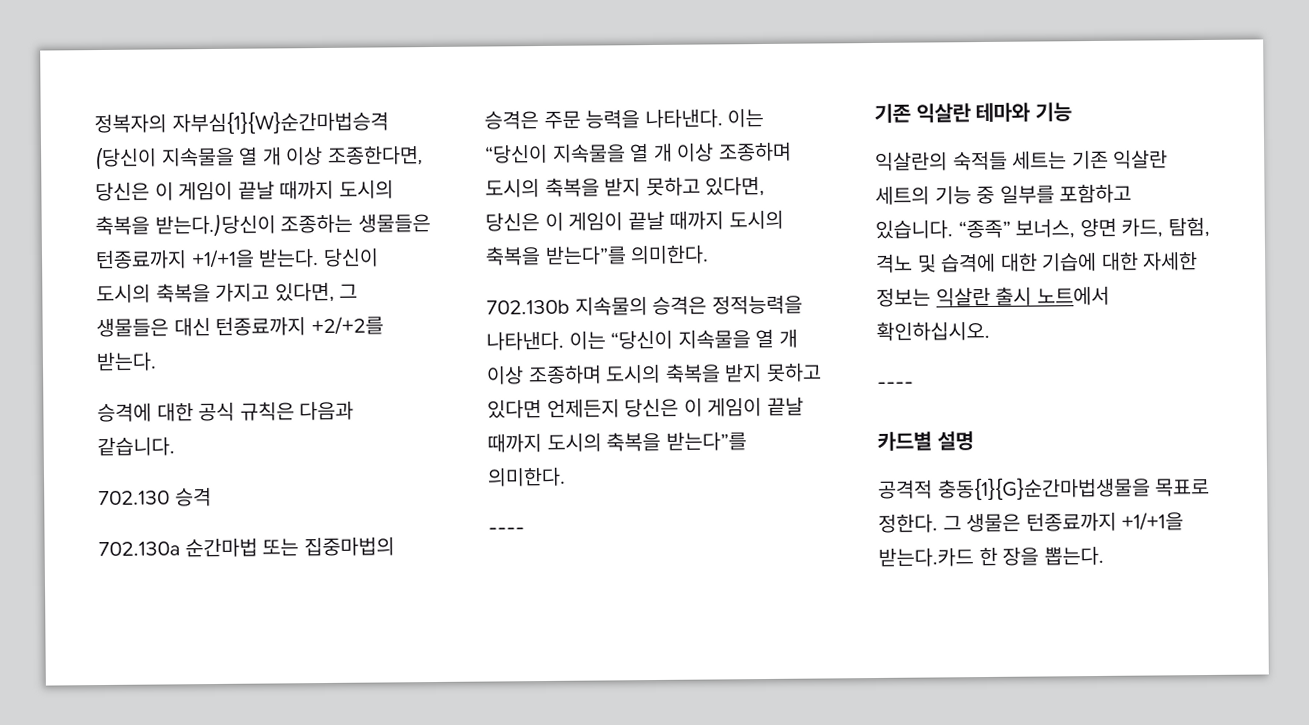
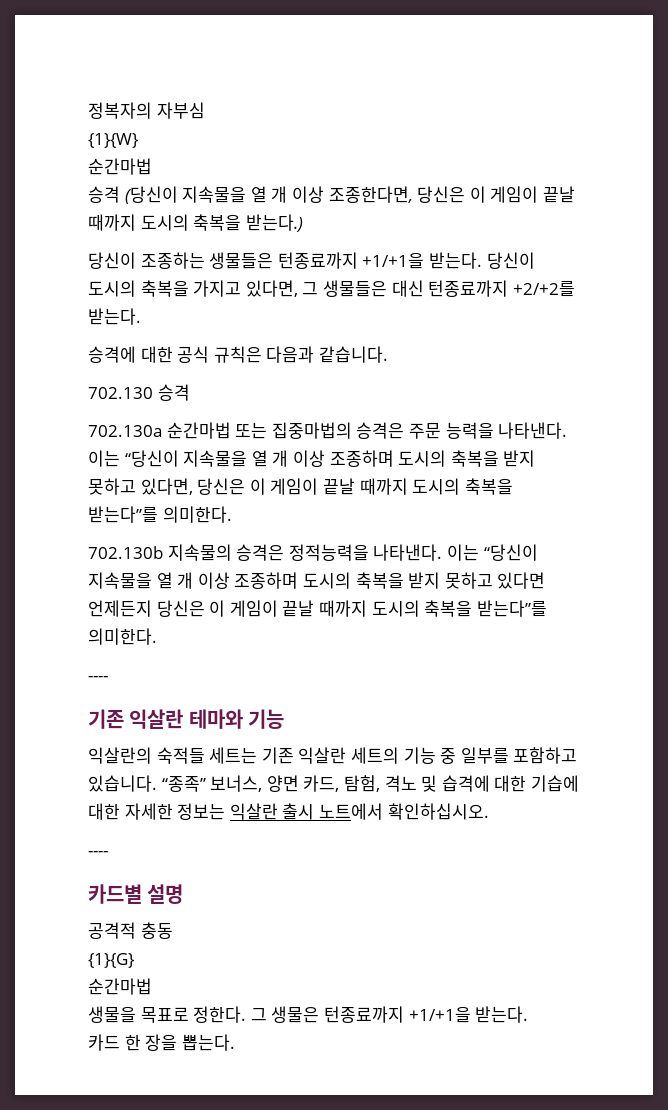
- 정복자의 자부심{1}{W}순간마법승격 (당신이 지속물을 열 개 이상 조종한다면, 당신은 이 게임이 끝날 때까지 도시의 축복을 받는다.)당신이 조종하는 생물들은 턴종료까지 +1/+1을 받는다.
+ 정복자의 자부심
+ {1}{W}
+ 순간마법
+ 승격 (당신이 지속물을 열 개 이상 조종한다면, 당신은 이 게임이 끝날 때까지 도시의 축복을 받는다.)
+ 당신이 조종하는 생물들은 턴종료까지 +1/+1을 받는다.
- 공격적 충동{1}{G}순간마법생물을 목표로 정한다.
+ 공격적 충동
+ {1}{G}
+ 순간마법
+ 생물을 목표로 정한다.
- 그 생물은 턴종료까지 +1/+1을 받는다.카드 한 장을 뽑는다.
+ 그 생물은 턴종료까지 +1/+1을 받는다.
+ 카드 한 장을 뽑는다.

